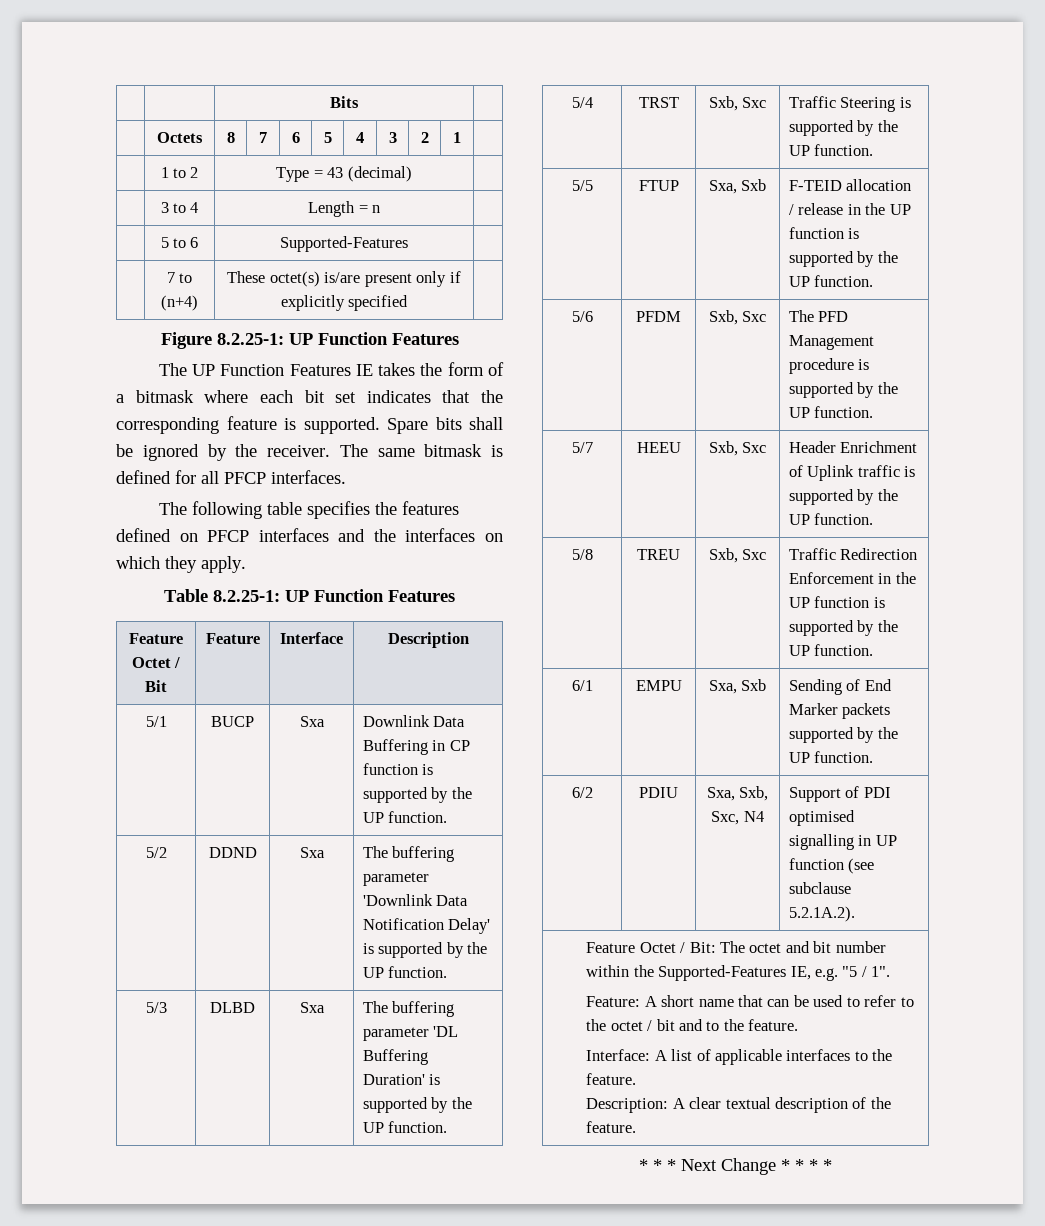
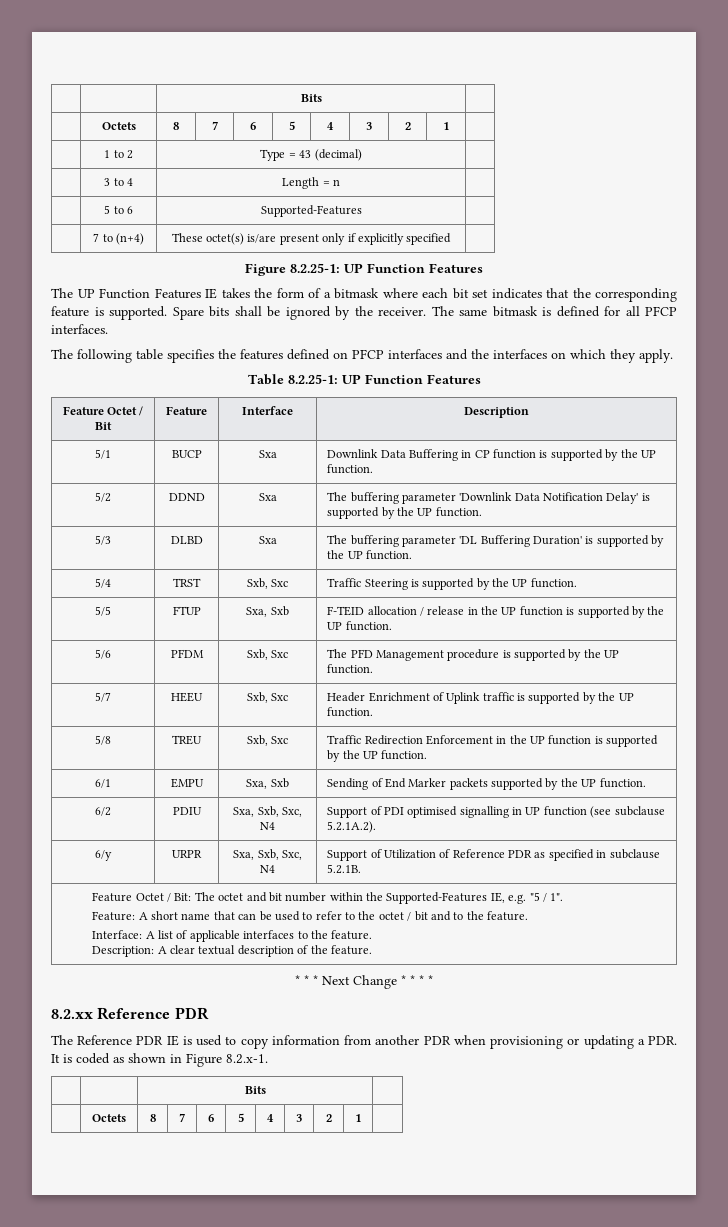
+ 6/y | URPR | Sxa, Sxb, Sxc, N4 | Support of Utilization of Reference PDR as specified in subclause 5.2.1B.
+ 8.2.xx Reference PDR
+ The Reference PDR IE is used to copy information from another PDR when provisioning or updating a PDR. It is coded as shown in Figure 8.2.x-1.
+ | | Bits |
+ | Octets | 8 | 7 | 6 | 5 | 4 | 3 | 2 | 1 |

